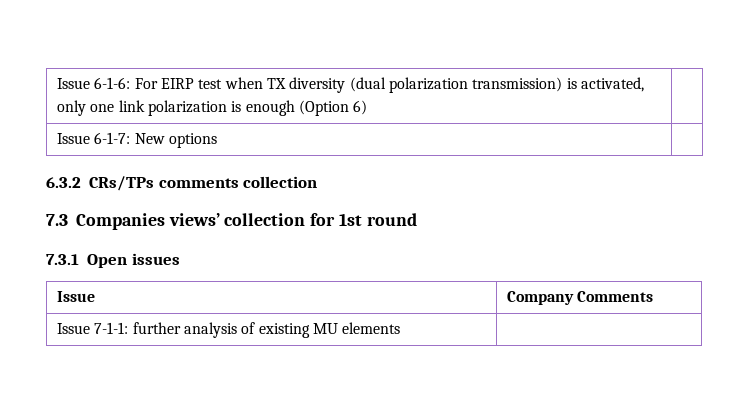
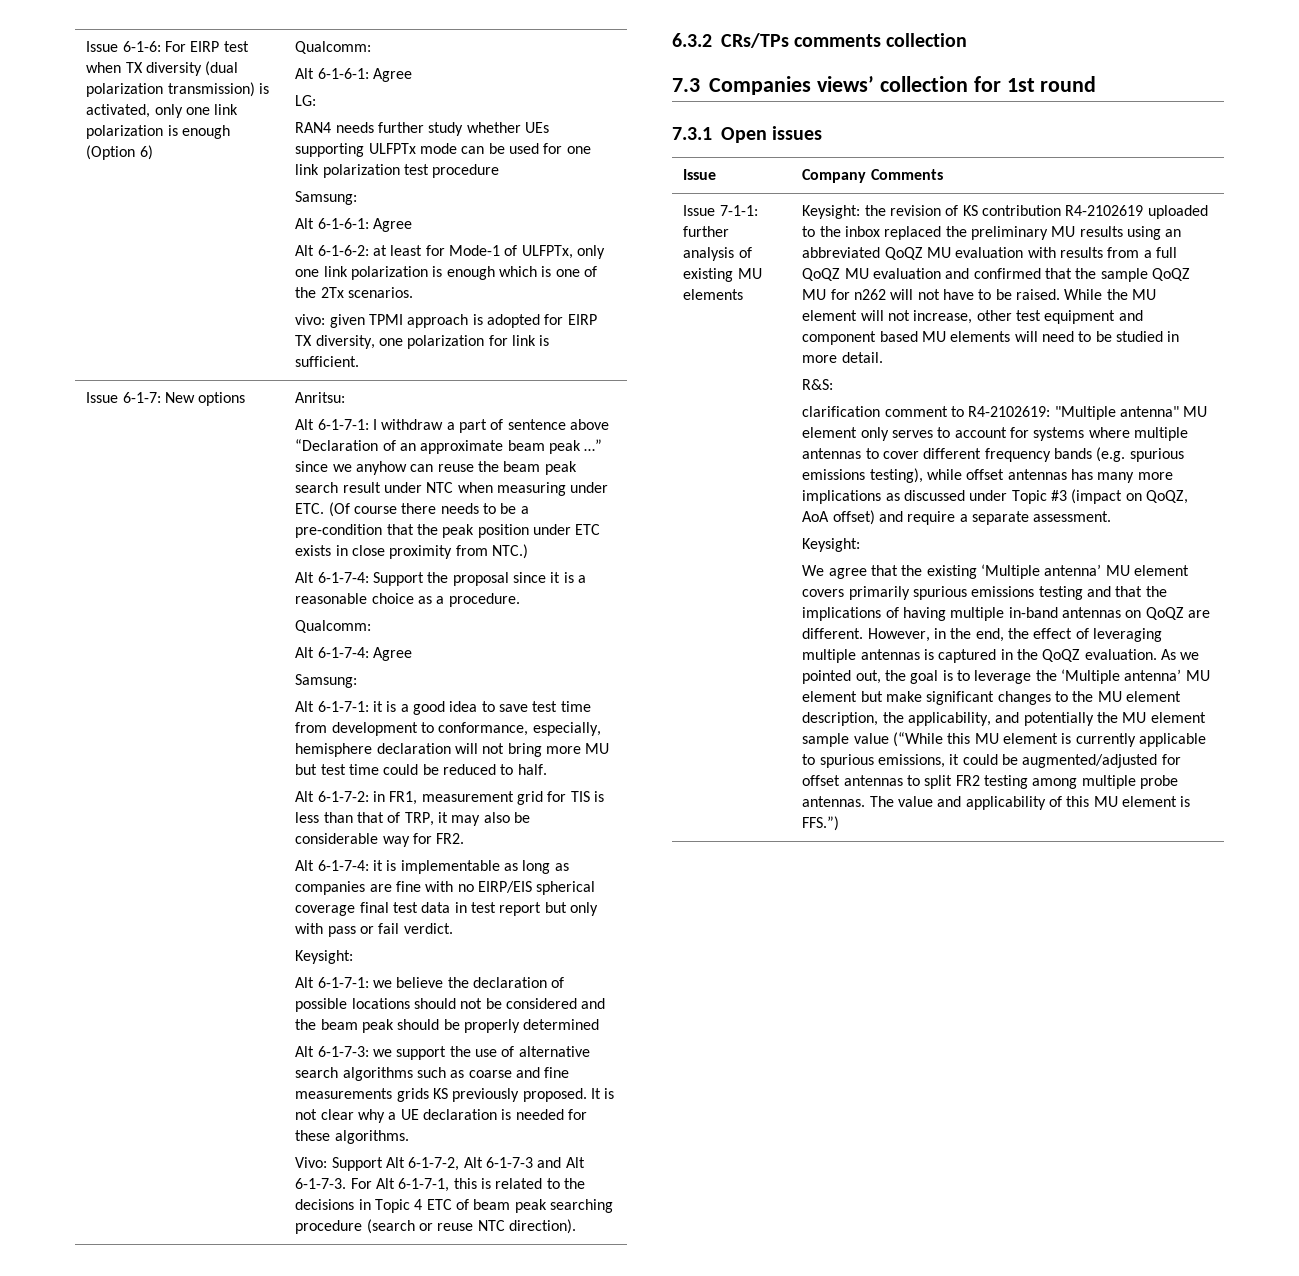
- Issue 6-1-6: For EIRP test when TX diversity (dual polarization transmission) is activated, only one link polarization is enough (Option 6) |
- Issue 6-1-7: New options |
+ Issue 6-1-6: For EIRP test when TX diversity (dual polarization transmission) is activated, only one link polarization is enough (Option 6) | Qualcomm:
+ Alt 6-1-6-1: Agree
+ LG:
+ RAN4 needs further study whether UEs supporting ULFPTx mode can be used for one link polarization test procedure
+ Samsung:
+ Alt 6-1-6-1: Agree
+ Alt 6-1-6-2: at least for Mode-1 of ULFPTx, only one link polarization is enough which is one of the 2Tx scenarios.
+ vivo: given TPMI approach is adopted for EIRP TX diversity, one polarization for link is sufficient.
+ Issue 6-1-7: New options | Anritsu:
+ Alt 6-1-7-1: I withdraw a part of sentence above “Declaration of an approximate beam peak …” since we anyhow can reuse the beam peak search result under NTC when measuring under ETC. (Of course there needs to be a pre-condition that the peak position under ETC exists in close proximity from NTC.)
+ Alt 6-1-7-4: Support the proposal since it is a reasonable choice as a procedure.
+ Qualcomm:
+ Alt 6-1-7-4: Agree
+ Samsung:
+ Alt 6-1-7-1: it is a good idea to save test time from development to conformance, especially, hemisphere declaration will not bring more MU but test time could be reduced to half.
+ Alt 6-1-7-2: in FR1, measurement grid for TIS is less than that of TRP, it may also be considerable way for FR2.
+ Alt 6-1-7-4: it is implementable as long as companies are fine with no EIRP/EIS spherical coverage final test data in test report but only with pass or fail verdict.
+ Keysight:
+ Alt 6-1-7-1: we believe the declaration of possible locations should not be considered and the beam peak should be properly determined
+ Alt 6-1-7-3: we support the use of alternative search algorithms such as coarse and fine measurements grids KS previously proposed. It is not clear why a UE declaration is needed for these algorithms.
+ Vivo: Support Alt 6-1-7-2, Alt 6-1-7-3 and Alt 6-1-7-3. For Alt 6-1-7-1, this is related to the decisions in Topic 4 ETC of beam peak searching procedure (search or reuse NTC direction).
+ Keysight: the revision of KS contribution R4-2102619 uploaded to the inbox replaced the preliminary MU results using an abbreviated QoQZ MU evaluation with results from a full QoQZ MU evaluation and confirmed that the sample QoQZ MU for n262 will not have to be raised. While the MU element will not increase, other test equipment and component based MU elements will need to be studied in more detail.
+ R&S:
+ clarification comment to R4-2102619: "Multiple antenna" MU element only serves to account for systems where multiple antennas to cover different frequency bands (e.g. spurious emissions testing), while offset antennas has many more implications as discussed under Topic #3 (impact on QoQZ, AoA offset) and require a separate assessment.
+ Keysight:
+ We agree that the existing ‘Multiple antenna’ MU element covers primarily spurious emissions testing and that the implications of having multiple in-band antennas on QoQZ are different. However, in the end, the effect of leveraging multiple antennas is captured in the QoQZ evaluation. As we pointed out, the goal is to leverage the ‘Multiple antenna’ MU element but make significant changes to the MU element description, the applicability, and potentially the MU element sample value (“While this MU element is currently applicable to spurious emissions, it could be augmented/adjusted for offset antennas to split FR2 testing among multiple probe antennas. The value and applicability of this MU element is FFS.”)

